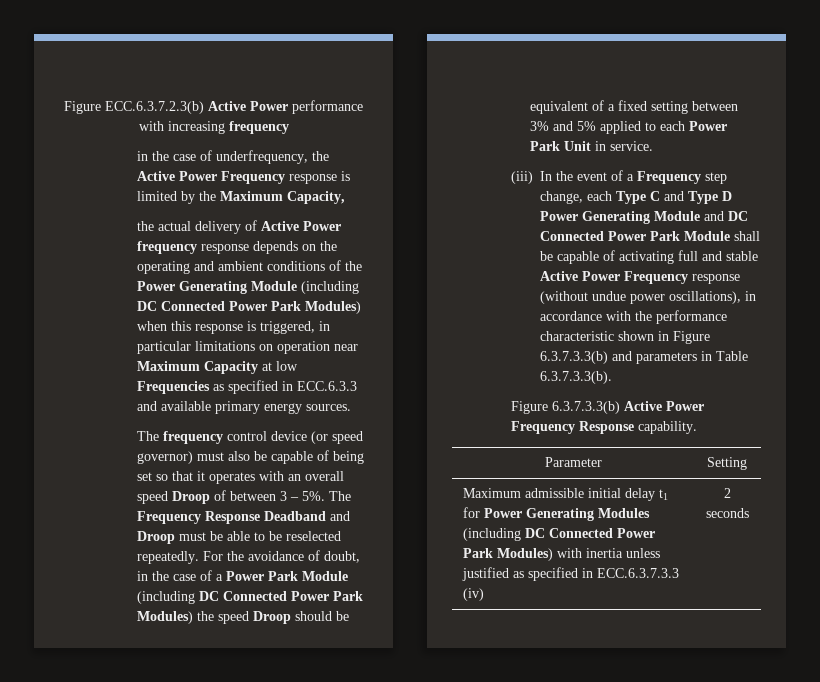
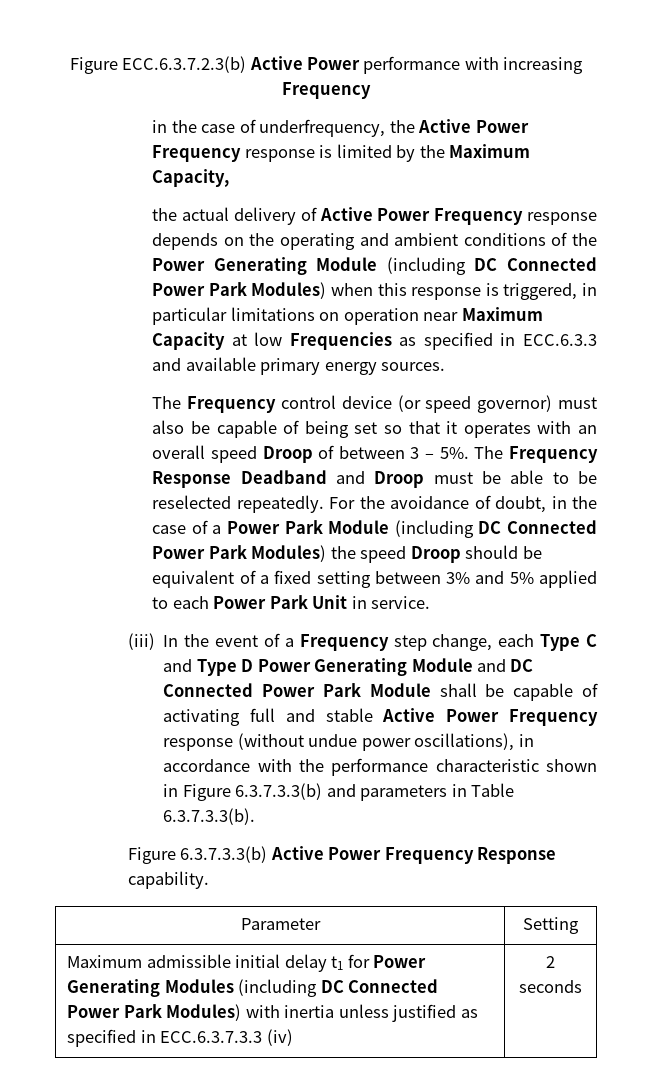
- Figure ECC.6.3.7.2.3(b) Active Power performance with increasing frequency
+ Figure ECC.6.3.7.2.3(b) Active Power performance with increasing Frequency
- the actual delivery of Active Power frequency response depends on the operating and ambient conditions of the Power Generating Module (including DC Connected Power Park Modules) when this response is triggered, in particular limitations on operation near Maximum Capacity at low Frequencies as specified in ECC.6.3.3 and available primary energy sources.
+ the actual delivery of Active Power Frequency response depends on the operating and ambient conditions of the Power Generating Module (including DC Connected Power Park Modules) when this response is triggered, in particular limitations on operation near Maximum Capacity at low Frequencies as specified in ECC.6.3.3 and available primary energy sources.
- The frequency control device (or speed governor) must also be capable of being set so that it operates with an overall speed Droop of between 3 – 5%.
+ The Frequency control device (or speed governor) must also be capable of being set so that it operates with an overall speed Droop of between 3 – 5%.

